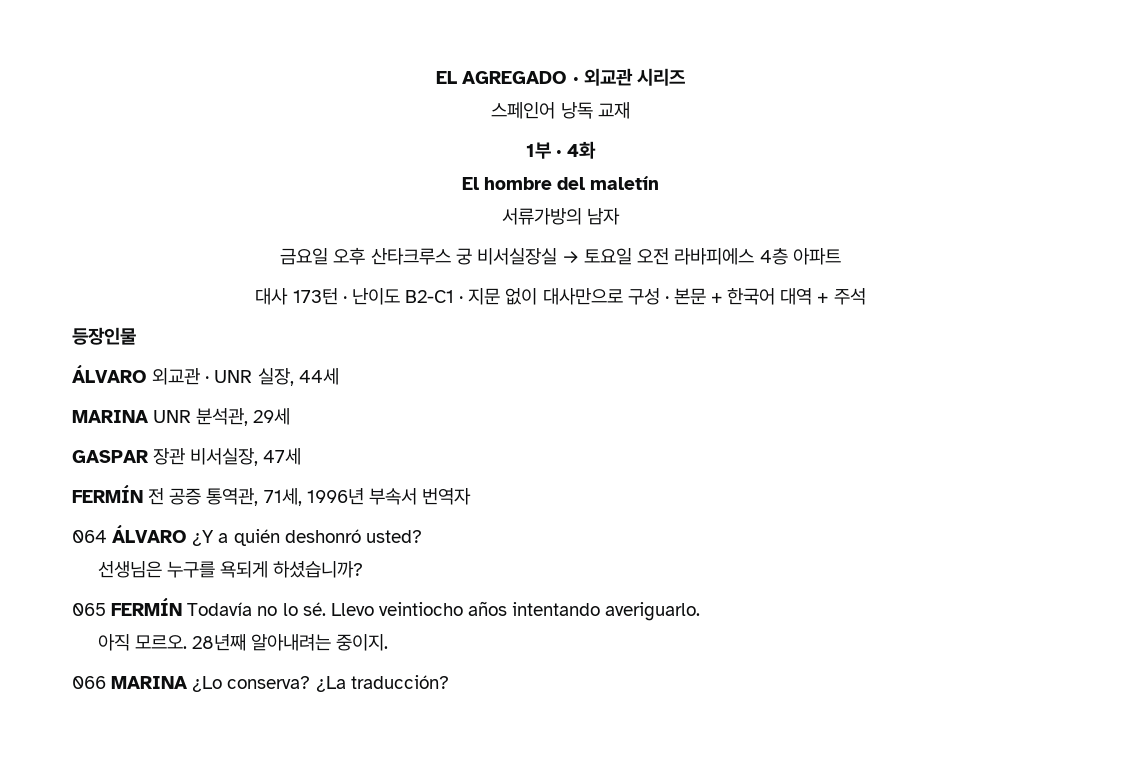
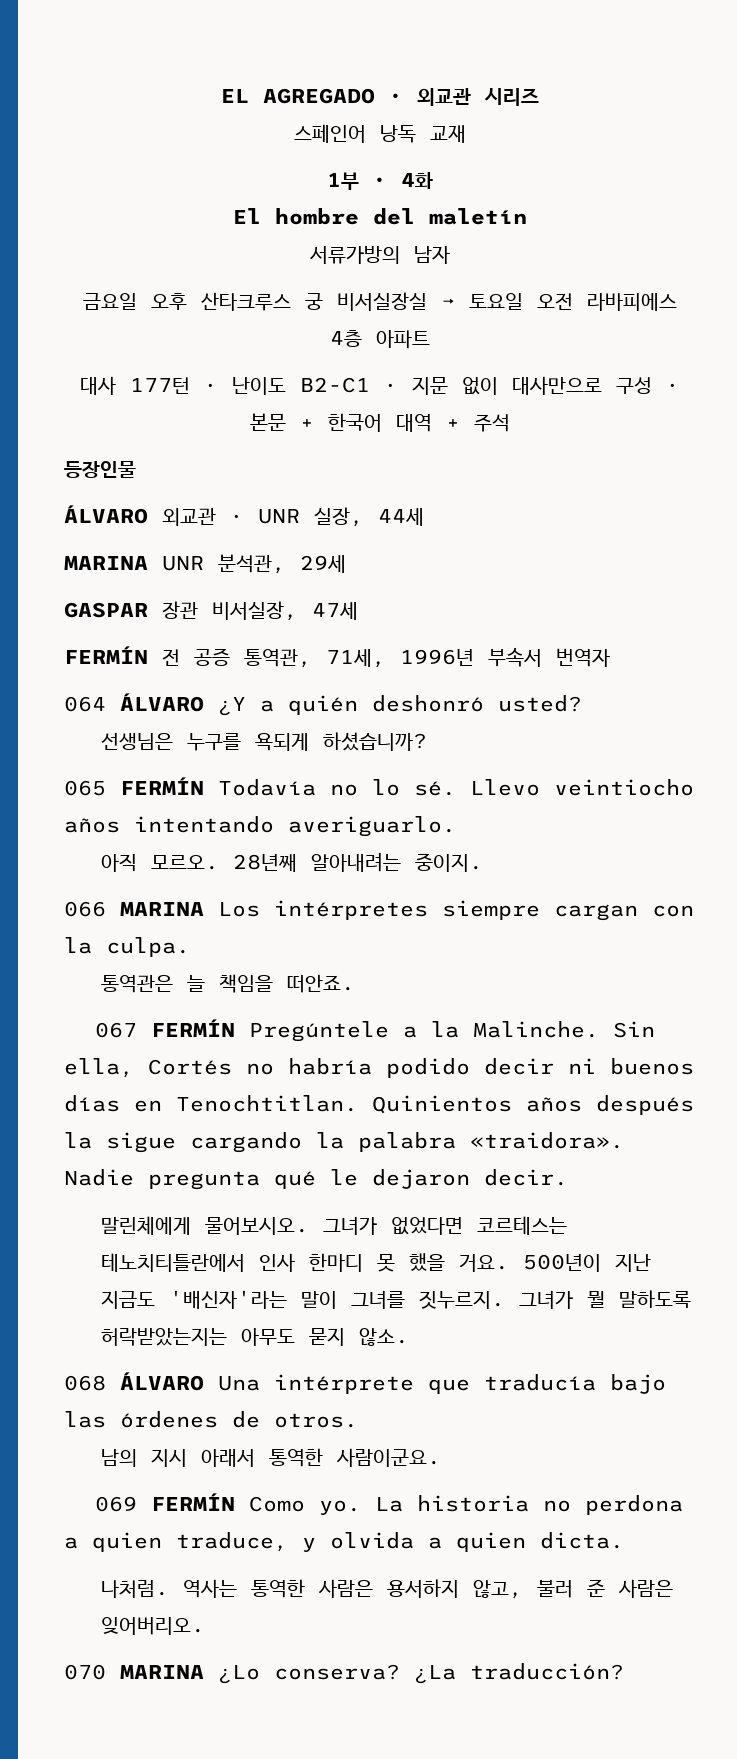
- 대사 173턴 · 난이도 B2-C1 · 지문 없이 대사만으로 구성 · 본문 + 한국어 대역 + 주석
+ 대사 177턴 · 난이도 B2-C1 · 지문 없이 대사만으로 구성 · 본문 + 한국어 대역 + 주석
- 066 MARINA ¿Lo conserva?
+ 066 MARINA Los intérpretes siempre cargan con la culpa.
+ 통역관은 늘 책임을 떠안죠.
+ 067 FERMÍN Pregúntele a la Malinche. Sin ella, Cortés no habría podido decir ni buenos días en Tenochtitlan. Quinientos años después la sigue cargando la palabra «traidora». Nadie pregunta qué le dejaron decir.
+ 말린체에게 물어보시오. 그녀가 없었다면 코르테스는 테노치티틀란에서 인사 한마디 못 했을 거요. 500년이 지난 지금도 '배신자'라는 말이 그녀를 짓누르지. 그녀가 뭘 말하도록 허락받았는지는 아무도 묻지 않소.
+ 068 ÁLVARO Una intérprete que traducía bajo las órdenes de otros.
+ 남의 지시 아래서 통역한 사람이군요.
+ 069 FERMÍN Como yo. La historia no perdona a quien traduce, y olvida a quien dicta.
+ 나처럼. 역사는 통역한 사람은 용서하지 않고, 불러 준 사람은 잊어버리오.
+ 070 MARINA ¿Lo conserva?

